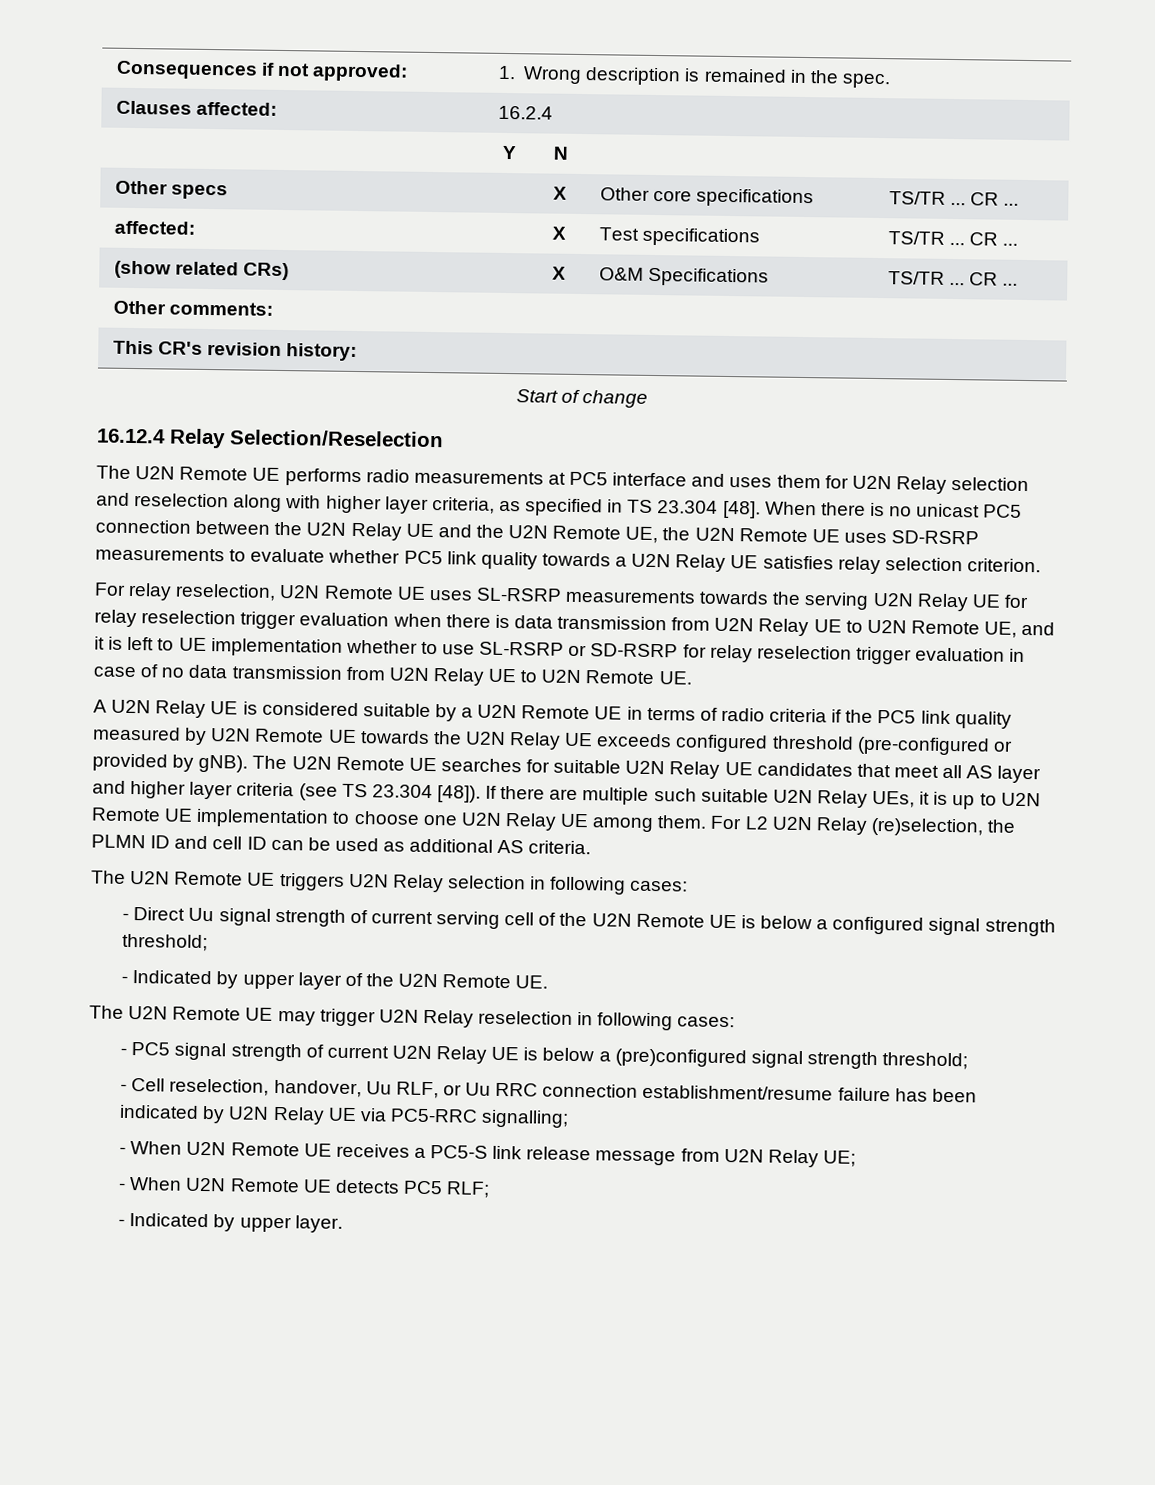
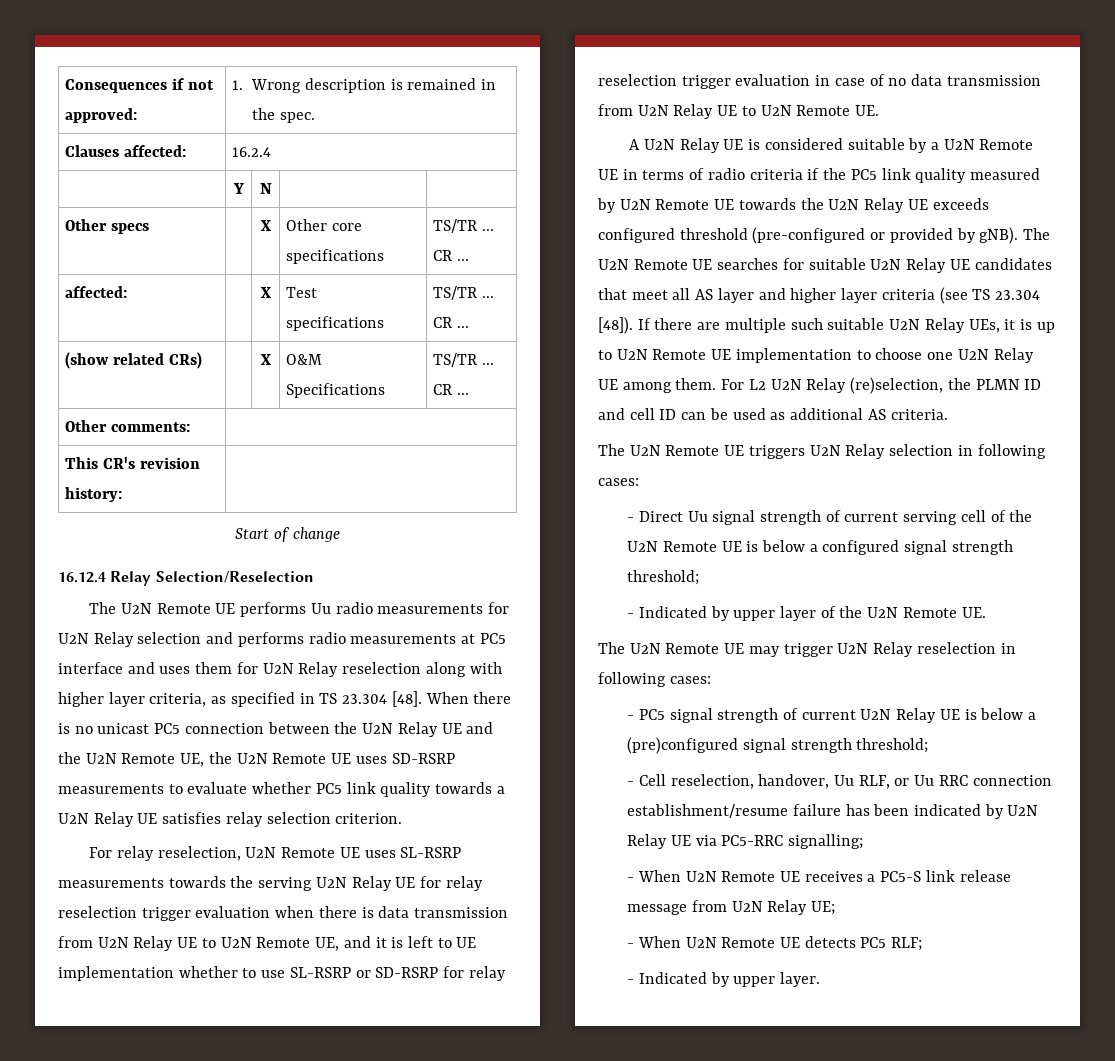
- The U2N Remote UE performs radio measurements at PC5 interface and uses them for U2N Relay selection and reselection along with higher layer criteria, as specified in TS 23.304 [48].
+ The U2N Remote UE performs Uu radio measurements for U2N Relay selection and performs radio measurements at PC5 interface and uses them for U2N Relay reselection along with higher layer criteria, as specified in TS 23.304 [48].

